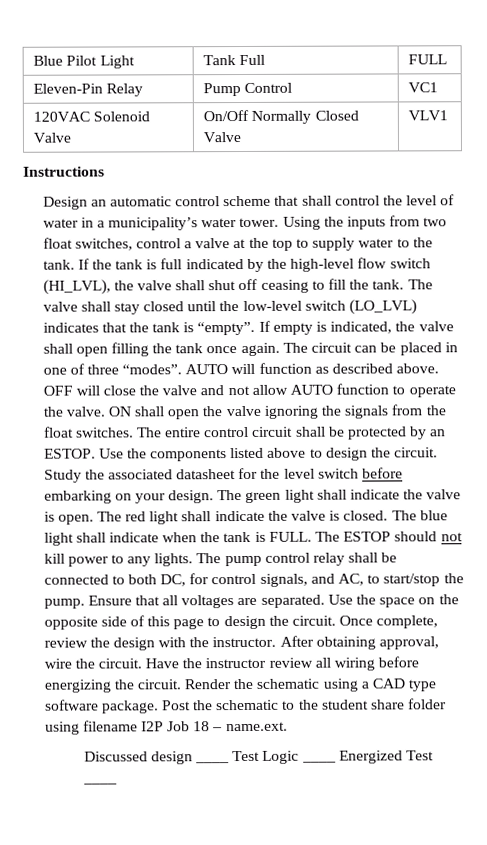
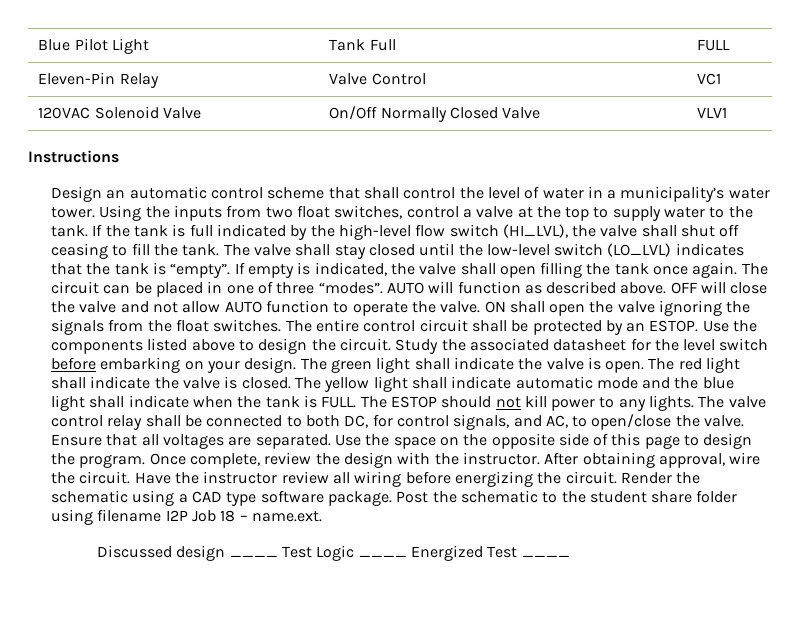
- Eleven-Pin Relay | Pump Control | VC1
+ Eleven-Pin Relay | Valve Control | VC1
- The blue light shall indicate when the tank is FULL.
+ The yellow light shall indicate automatic mode and the blue light shall indicate when the tank is FULL.
- The pump control relay shall be connected to both DC, for control signals, and AC, to start/stop the pump.
+ The valve control relay shall be connected to both DC, for control signals, and AC, to open/close the valve.
- Use the space on the opposite side of this page to design the circuit.
+ Use the space on the opposite side of this page to design the program.

